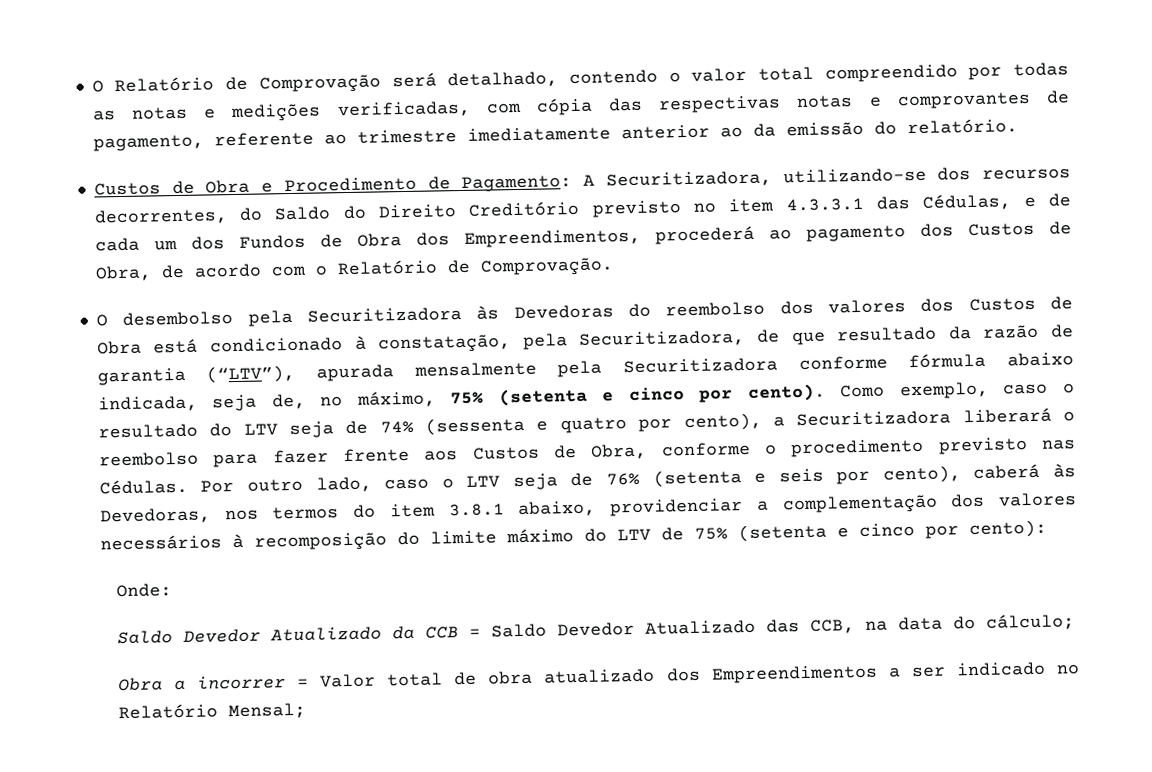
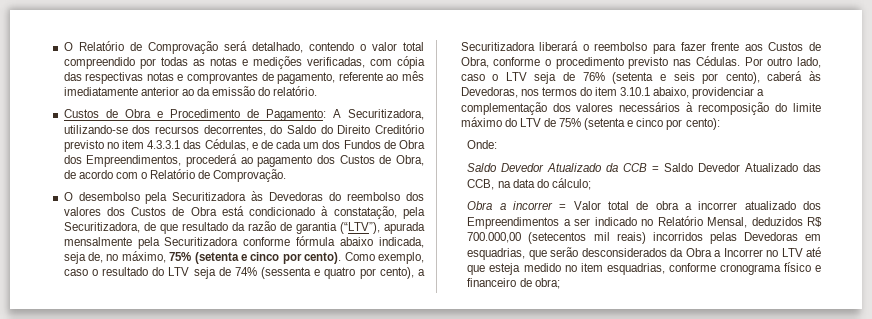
- O Relatório de Comprovação será detalhado, contendo o valor total compreendido por todas as notas e medições verificadas, com cópia das respectivas notas e comprovantes de pagamento, referente ao trimestre imediatamente anterior ao da emissão do relatório.
+ O Relatório de Comprovação será detalhado, contendo o valor total compreendido por todas as notas e medições verificadas, com cópia das respectivas notas e comprovantes de pagamento, referente ao mês imediatamente anterior ao da emissão do relatório.
- Por outro lado, caso o LTV seja de 76% (setenta e seis por cento), caberá às Devedoras, nos termos do item 3.8.1 abaixo, providenciar a complementação dos valores necessários à recomposição do limite máximo do LTV de 75% (setenta e cinco por cento):
+ Por outro lado, caso o LTV seja de 76% (setenta e seis por cento), caberá às Devedoras, nos termos do item 3.10.1 abaixo, providenciar a complementação dos valores necessários à recomposição do limite máximo do LTV de 75% (setenta e cinco por cento):
- Obra a incorrer = Valor total de obra atualizado dos Empreendimentos a ser indicado no Relatório Mensal;
+ Obra a incorrer = Valor total de obra a incorrer atualizado dos Empreendimentos a ser indicado no Relatório Mensal, deduzidos R$ 700.000,00 (setecentos mil reais) incorridos pelas Devedoras em esquadrias, que serão desconsiderados da Obra a Incorrer no LTV até que esteja medido no item esquadrias, conforme cronograma físico e financeiro de obra;

